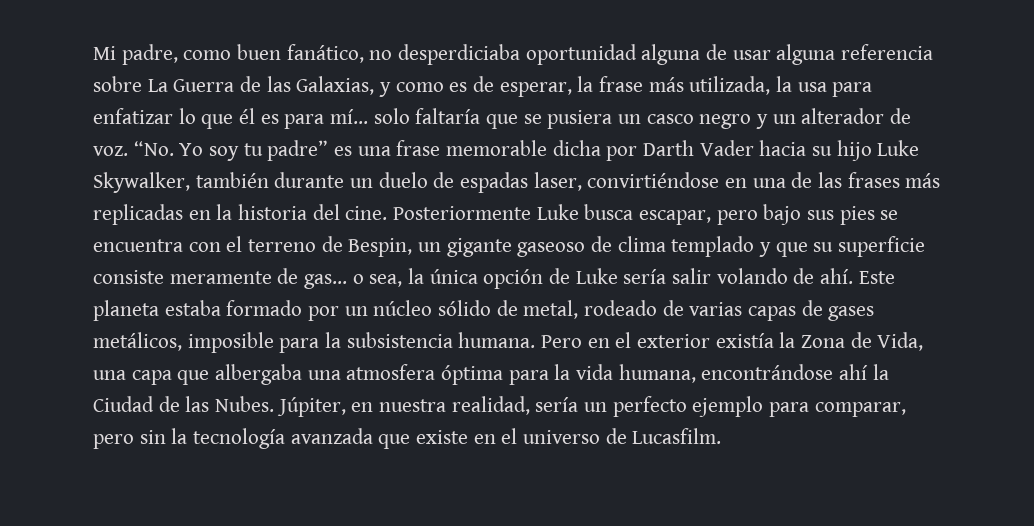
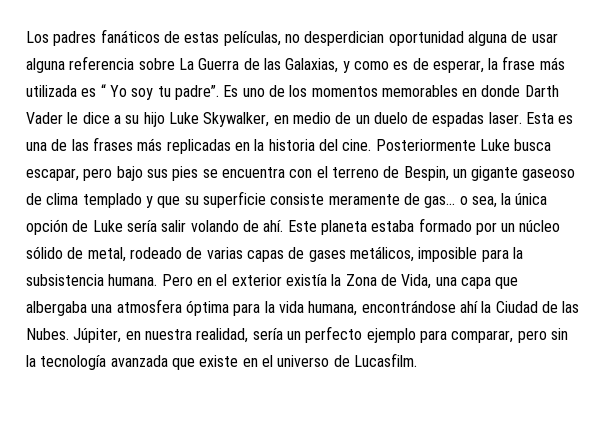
- Mi padre, como buen fanático, no desperdiciaba oportunidad alguna de usar alguna referencia sobre La Guerra de las Galaxias, y como es de esperar, la frase más utilizada, la usa para enfatizar lo que él es para mí… solo faltaría que se pusiera un casco negro y un alterador de voz. “No. Yo soy tu padre” es una frase memorable dicha por Darth Vader hacia su hijo Luke Skywalker, también durante un duelo de espadas laser, convirtiéndose en una de las frases más replicadas en la historia del cine.
+ Los padres fanáticos de estas películas, no desperdician oportunidad alguna de usar alguna referencia sobre La Guerra de las Galaxias, y como es de esperar, la frase más utilizada es “ Yo soy tu padre”. Es uno de los momentos memorables en donde Darth Vader le dice a su hijo Luke Skywalker, en medio de un duelo de espadas laser. Esta es una de las frases más replicadas en la historia del cine.

